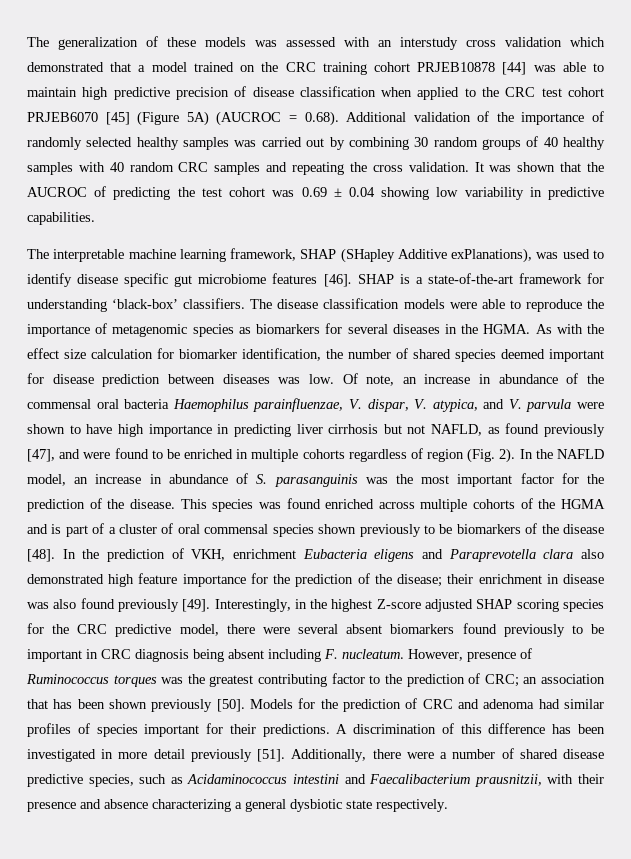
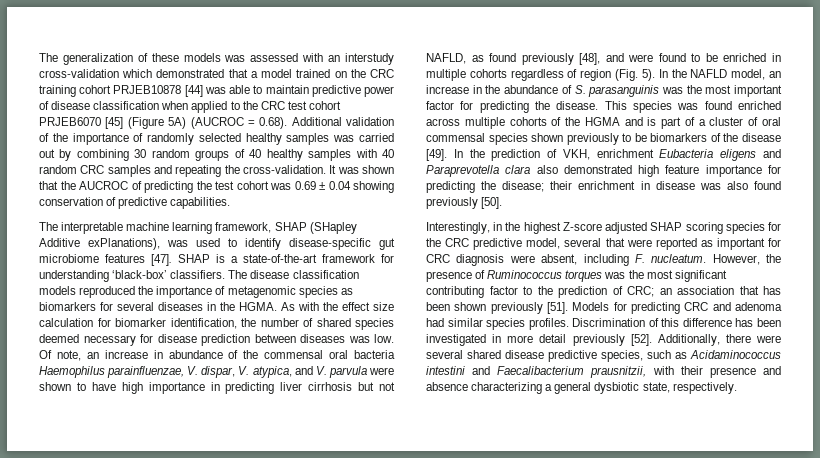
- The generalization of these models was assessed with an interstudy cross validation which demonstrated that a model trained on the CRC training cohort PRJEB10878 [44] was able to maintain high predictive precision of disease classification when applied to the CRC test cohort PRJEB6070 [45] (Figure 5A) (AUCROC = 0.68). Additional validation of the importance of randomly selected healthy samples was carried out by combining 30 random groups of 40 healthy samples with 40 random CRC samples and repeating the cross validation.
+ The generalization of these models was assessed with an interstudy cross-validation which demonstrated that a model trained on the CRC training cohort PRJEB10878 [44] was able to maintain predictive power of disease classification when applied to the CRC test cohort PRJEB6070 [45] (Figure 5A) (AUCROC = 0.68). Additional validation of the importance of randomly selected healthy samples was carried out by combining 30 random groups of 40 healthy samples with 40 random CRC samples and repeating the cross-validation.
- It was shown that the AUCROC of predicting the test cohort was 0.69 ± 0.04 showing low variability in predictive capabilities.
+ It was shown that the AUCROC of predicting the test cohort was 0.69 ± 0.04 showing conservation of predictive capabilities.
- The interpretable machine learning framework, SHAP (SHapley Additive exPlanations), was used to identify disease specific gut microbiome features [46].
+ The interpretable machine learning framework, SHAP (SHapley Additive exPlanations), was used to identify disease-specific gut microbiome features [47].
- The disease classification models were able to reproduce the importance of metagenomic species as biomarkers for several diseases in the HGMA.
+ The disease classification models reproduced the importance of metagenomic species as biomarkers for several diseases in the HGMA.
- As with the effect size calculation for biomarker identification, the number of shared species deemed important for disease prediction between diseases was low.
+ As with the effect size calculation for biomarker identification, the number of shared species deemed necessary for disease prediction between diseases was low.
- Of note, an increase in abundance of the commensal oral bacteria Haemophilus parainfluenzae, V. dispar, V. atypica, and V. parvula were shown to have high importance in predicting liver cirrhosis but not NAFLD, as found previously [47], and were found to be enriched in multiple cohorts regardless of region (Fig. 2).
+ Of note, an increase in abundance of the commensal oral bacteria Haemophilus parainfluenzae, V. dispar, V. atypica, and V. parvula were shown to have high importance in predicting liver cirrhosis but not NAFLD, as found previously [48], and were found to be enriched in multiple cohorts regardless of region (Fig. 5).
- In the NAFLD model, an increase in abundance of S. parasanguinis was the most important factor for the prediction of the disease.
+ In the NAFLD model, an increase in the abundance of S. parasanguinis was the most important factor for predicting the disease.
- This species was found enriched across multiple cohorts of the HGMA and is part of a cluster of oral commensal species shown previously to be biomarkers of the disease [48].
+ This species was found enriched across multiple cohorts of the HGMA and is part of a cluster of oral commensal species shown previously to be biomarkers of the disease [49].
- In the prediction of VKH, enrichment Eubacteria eligens and Paraprevotella clara also demonstrated high feature importance for the prediction of the disease; their enrichment in disease was also found previously [49]. Interestingly, in the highest Z-score adjusted SHAP scoring species for the CRC predictive model, there were several absent biomarkers found previously to be important in CRC diagnosis being absent including F. nucleatum.
+ In the prediction of VKH, enrichment Eubacteria eligens and Paraprevotella clara also demonstrated high feature importance for predicting the disease; their enrichment in disease was also found previously [50].
+ Interestingly, in the highest Z-score adjusted SHAP scoring species for the CRC predictive model, several that were reported as important for CRC diagnosis were absent, including F. nucleatum.
- However, presence of Ruminococcus torques was the greatest contributing factor to the prediction of CRC; an association that has been shown previously [50].
+ However, the presence of Ruminococcus torques was the most significant contributing factor to the prediction of CRC; an association that has been shown previously [51].
- Models for the prediction of CRC and adenoma had similar profiles of species important for their predictions. A discrimination of this difference has been investigated in more detail previously [51].
+ Models for predicting CRC and adenoma had similar species profiles. Discrimination of this difference has been investigated in more detail previously [52].
- Additionally, there were a number of shared disease predictive species, such as Acidaminococcus intestini and Faecalibacterium prausnitzii, with their presence and absence characterizing a general dysbiotic state respectively.
+ Additionally, there were several shared disease predictive species, such as Acidaminococcus intestini and Faecalibacterium prausnitzii, with their presence and absence characterizing a general dysbiotic state, respectively.

